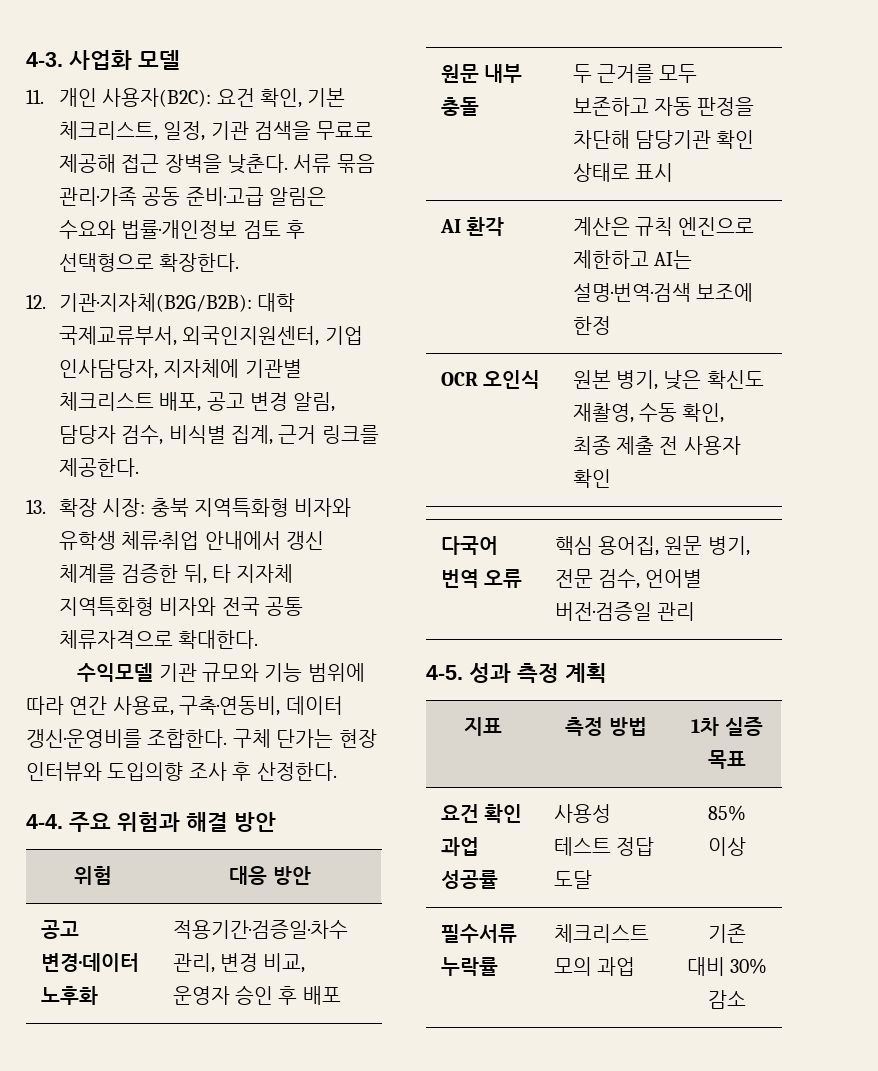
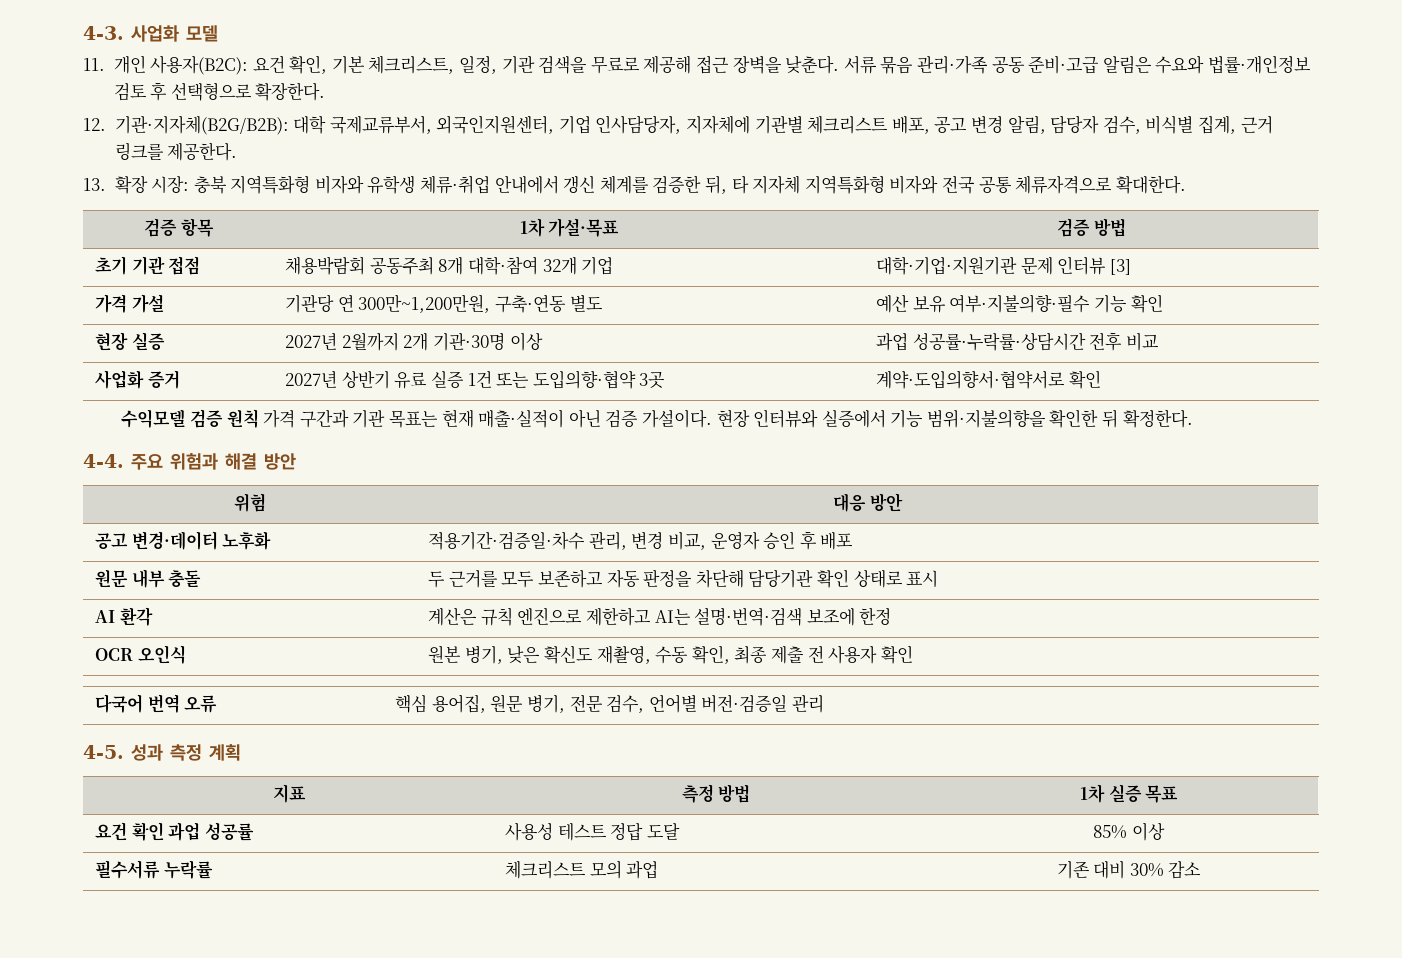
- 수익모델 기관 규모와 기능 범위에 따라 연간 사용료, 구축·연동비, 데이터 갱신·운영비를 조합한다. 구체 단가는 현장 인터뷰와 도입의향 조사 후 산정한다.
+ 검증 항목 | 1차 가설·목표 | 검증 방법
+ 초기 기관 접점 | 채용박람회 공동주최 8개 대학·참여 32개 기업 | 대학·기업·지원기관 문제 인터뷰 [3]
+ 가격 가설 | 기관당 연 300만~1,200만원, 구축·연동 별도 | 예산 보유 여부·지불의향·필수 기능 확인
+ 현장 실증 | 2027년 2월까지 2개 기관·30명 이상 | 과업 성공률·누락률·상담시간 전후 비교
+ 사업화 증거 | 2027년 상반기 유료 실증 1건 또는 도입의향·협약 3곳 | 계약·도입의향서·협약서로 확인
+ 수익모델 검증 원칙 가격 구간과 기관 목표는 현재 매출·실적이 아닌 검증 가설이다. 현장 인터뷰와 실증에서 기능 범위·지불의향을 확인한 뒤 확정한다.

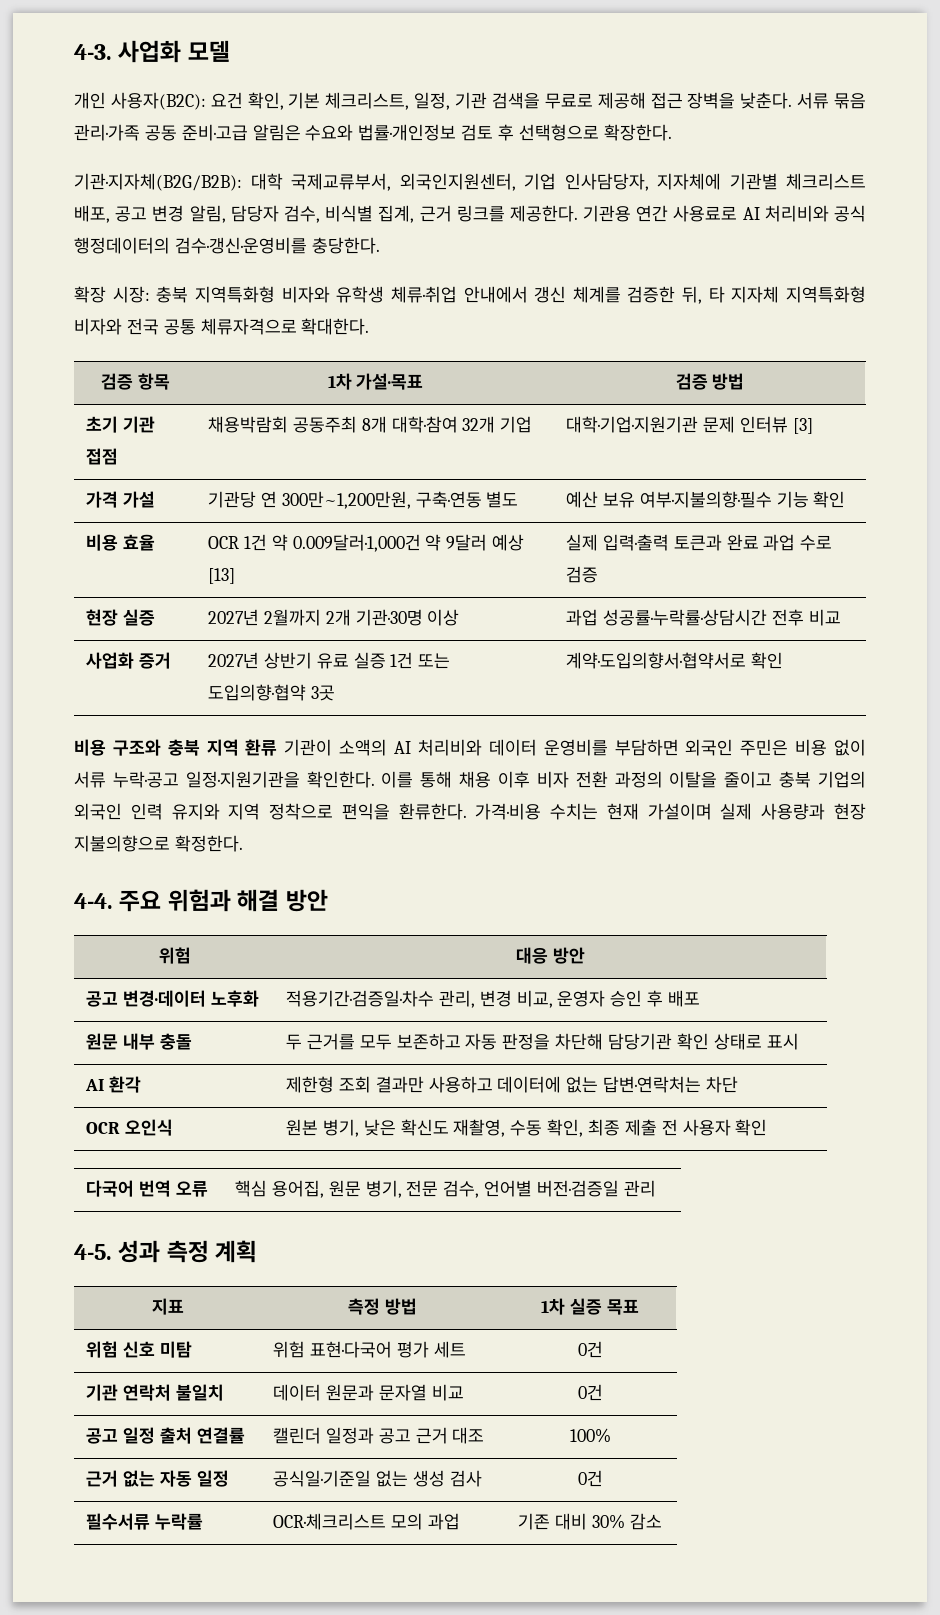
- 11. 개인 사용자(B2C): 요건 확인, 기본 체크리스트, 일정, 기관 검색을 무료로 제공해 접근 장벽을 낮춘다.
+ 개인 사용자(B2C): 요건 확인, 기본 체크리스트, 일정, 기관 검색을 무료로 제공해 접근 장벽을 낮춘다.
- 12. 기관·지자체(B2G/B2B): 대학 국제교류부서, 외국인지원센터, 기업 인사담당자, 지자체에 기관별 체크리스트 배포, 공고 변경 알림, 담당자 검수, 비식별 집계, 근거 링크를 제공한다.
- 13. 확장 시장: 충북 지역특화형 비자와 유학생 체류·취업 안내에서 갱신 체계를 검증한 뒤, 타 지자체 지역특화형 비자와 전국 공통 체류자격으로 확대한다.
+ 기관·지자체(B2G/B2B): 대학 국제교류부서, 외국인지원센터, 기업 인사담당자, 지자체에 기관별 체크리스트 배포, 공고 변경 알림, 담당자 검수, 비식별 집계, 근거 링크를 제공한다. 기관용 연간 사용료로 AI 처리비와 공식 행정데이터의 검수·갱신·운영비를 충당한다.
+ 확장 시장: 충북 지역특화형 비자와 유학생 체류·취업 안내에서 갱신 체계를 검증한 뒤, 타 지자체 지역특화형 비자와 전국 공통 체류자격으로 확대한다.
+ 비용 효율 | OCR 1건 약 0.009달러·1,000건 약 9달러 예상 [13] | 실제 입력·출력 토큰과 완료 과업 수로 검증
- 수익모델 검증 원칙 가격 구간과 기관 목표는 현재 매출·실적이 아닌 검증 가설이다. 현장 인터뷰와 실증에서 기능 범위·지불의향을 확인한 뒤 확정한다.
+ 비용 구조와 충북 지역 환류 기관이 소액의 AI 처리비와 데이터 운영비를 부담하면 외국인 주민은 비용 없이 서류 누락·공고 일정·지원기관을 확인한다. 이를 통해 채용 이후 비자 전환 과정의 이탈을 줄이고 충북 기업의 외국인 인력 유지와 지역 정착으로 편익을 환류한다. 가격·비용 수치는 현재 가설이며 실제 사용량과 현장 지불의향으로 확정한다.
- AI 환각 | 계산은 규칙 엔진으로 제한하고 AI는 설명·번역·검색 보조에 한정
+ AI 환각 | 제한형 조회 결과만 사용하고 데이터에 없는 답변·연락처는 차단
- 요건 확인 과업 성공률 | 사용성 테스트 정답 도달 | 85% 이상
+ 위험 신호 미탐 | 위험 표현·다국어 평가 세트 | 0건
+ 기관 연락처 불일치 | 데이터 원문과 문자열 비교 | 0건
+ 공고 일정 출처 연결률 | 캘린더 일정과 공고 근거 대조 | 100%
+ 근거 없는 자동 일정 | 공식일·기준일 없는 생성 검사 | 0건
- 필수서류 누락률 | 체크리스트 모의 과업 | 기존 대비 30% 감소
+ 필수서류 누락률 | OCR·체크리스트 모의 과업 | 기존 대비 30% 감소

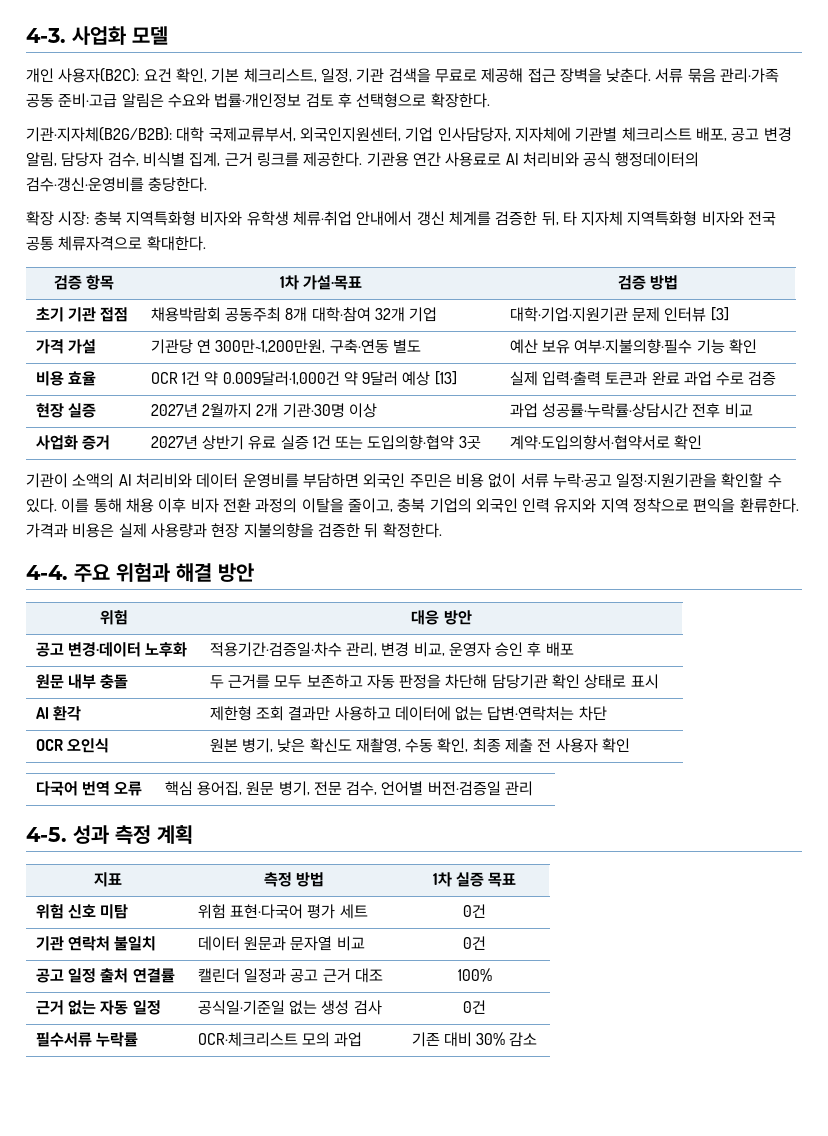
- 비용 구조와 충북 지역 환류 기관이 소액의 AI 처리비와 데이터 운영비를 부담하면 외국인 주민은 비용 없이 서류 누락·공고 일정·지원기관을 확인한다.
+ 기관이 소액의 AI 처리비와 데이터 운영비를 부담하면 외국인 주민은 비용 없이 서류 누락·공고 일정·지원기관을 확인할 수 있다.
- 이를 통해 채용 이후 비자 전환 과정의 이탈을 줄이고 충북 기업의 외국인 인력 유지와 지역 정착으로 편익을 환류한다.
+ 이를 통해 채용 이후 비자 전환 과정의 이탈을 줄이고, 충북 기업의 외국인 인력 유지와 지역 정착으로 편익을 환류한다.
- 가격·비용 수치는 현재 가설이며 실제 사용량과 현장 지불의향으로 확정한다.
+ 가격과 비용은 실제 사용량과 현장 지불의향을 검증한 뒤 확정한다.

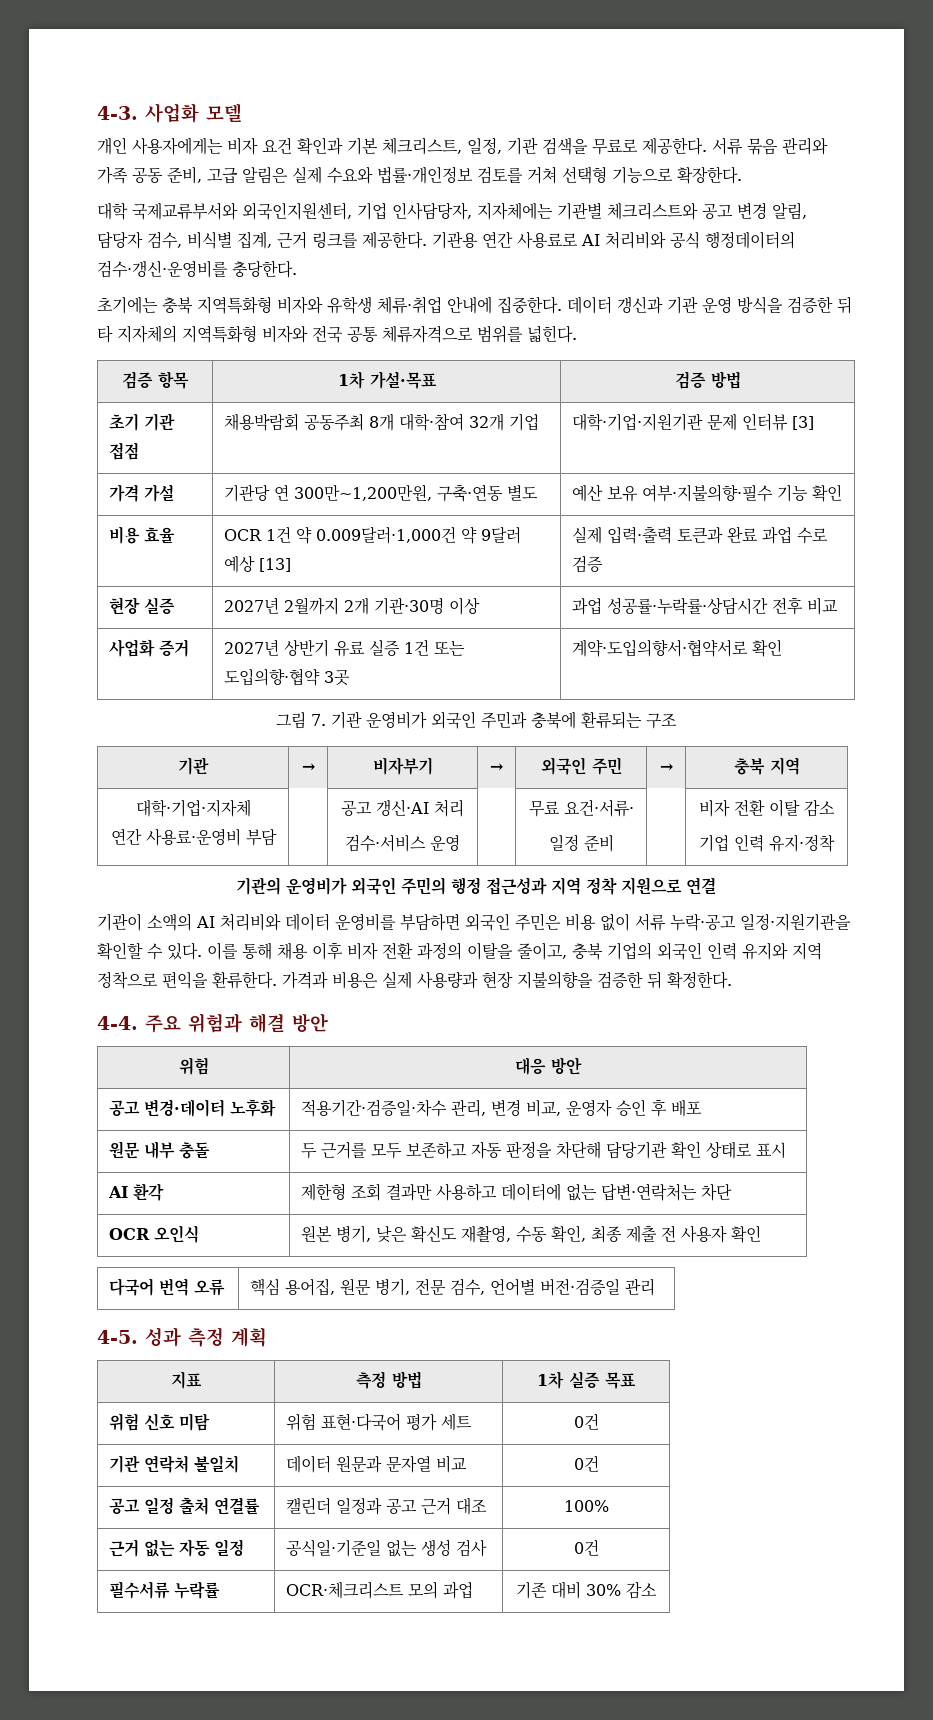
- 개인 사용자(B2C): 요건 확인, 기본 체크리스트, 일정, 기관 검색을 무료로 제공해 접근 장벽을 낮춘다. 서류 묶음 관리·가족 공동 준비·고급 알림은 수요와 법률·개인정보 검토 후 선택형으로 확장한다.
- 기관·지자체(B2G/B2B): 대학 국제교류부서, 외국인지원센터, 기업 인사담당자, 지자체에 기관별 체크리스트 배포, 공고 변경 알림, 담당자 검수, 비식별 집계, 근거 링크를 제공한다.
+ 개인 사용자에게는 비자 요건 확인과 기본 체크리스트, 일정, 기관 검색을 무료로 제공한다. 서류 묶음 관리와 가족 공동 준비, 고급 알림은 실제 수요와 법률·개인정보 검토를 거쳐 선택형 기능으로 확장한다.
+ 대학 국제교류부서와 외국인지원센터, 기업 인사담당자, 지자체에는 기관별 체크리스트와 공고 변경 알림, 담당자 검수, 비식별 집계, 근거 링크를 제공한다.
- 확장 시장: 충북 지역특화형 비자와 유학생 체류·취업 안내에서 갱신 체계를 검증한 뒤, 타 지자체 지역특화형 비자와 전국 공통 체류자격으로 확대한다.
+ 초기에는 충북 지역특화형 비자와 유학생 체류·취업 안내에 집중한다. 데이터 갱신과 기관 운영 방식을 검증한 뒤 타 지자체의 지역특화형 비자와 전국 공통 체류자격으로 범위를 넓힌다.
+ 그림 7. 기관 운영비가 외국인 주민과 충북에 환류되는 구조
+ 기관 | → | 비자부기 | → | 외국인 주민 | → | 충북 지역
+ 대학·기업·지자체
+ 연간 사용료·운영비 부담 | | 공고 갱신·AI 처리
+ 검수·서비스 운영 | | 무료 요건·서류·
+ 일정 준비 | | 비자 전환 이탈 감소
+ 기업 인력 유지·정착
+ 기관의 운영비가 외국인 주민의 행정 접근성과 지역 정착 지원으로 연결

